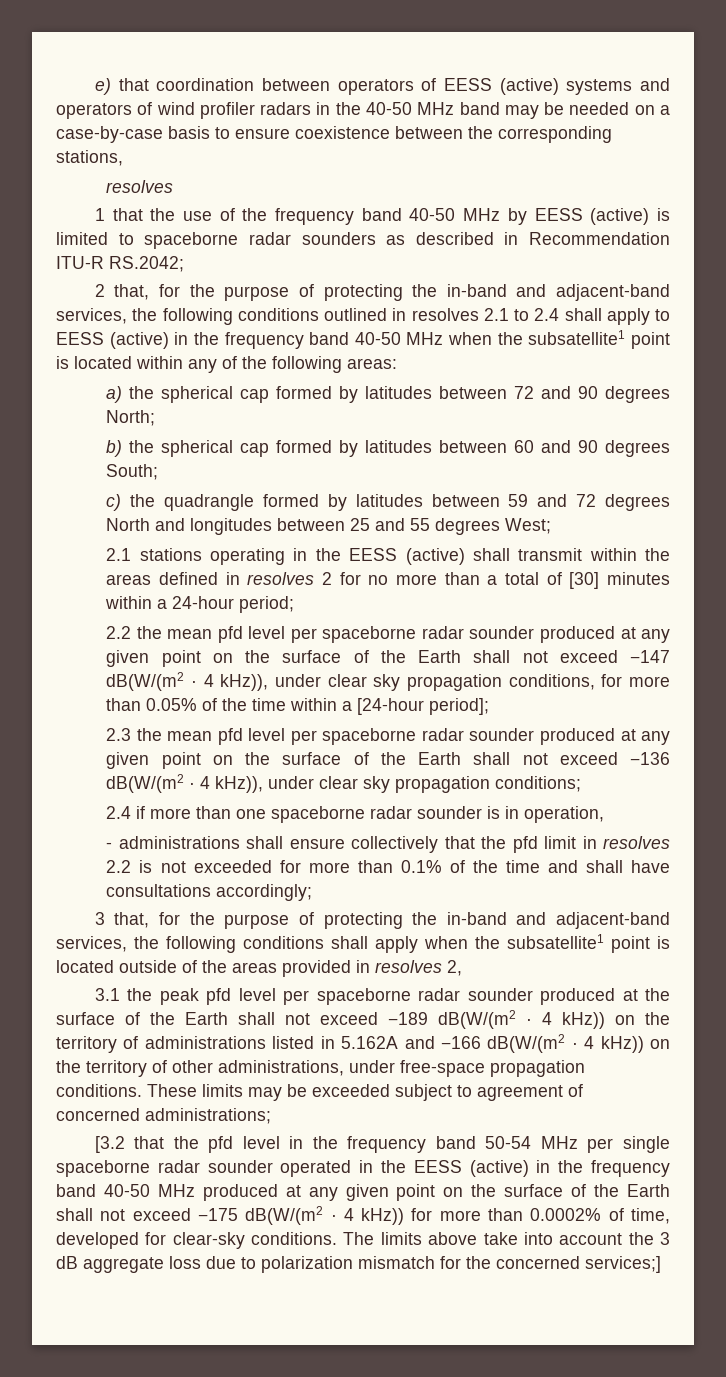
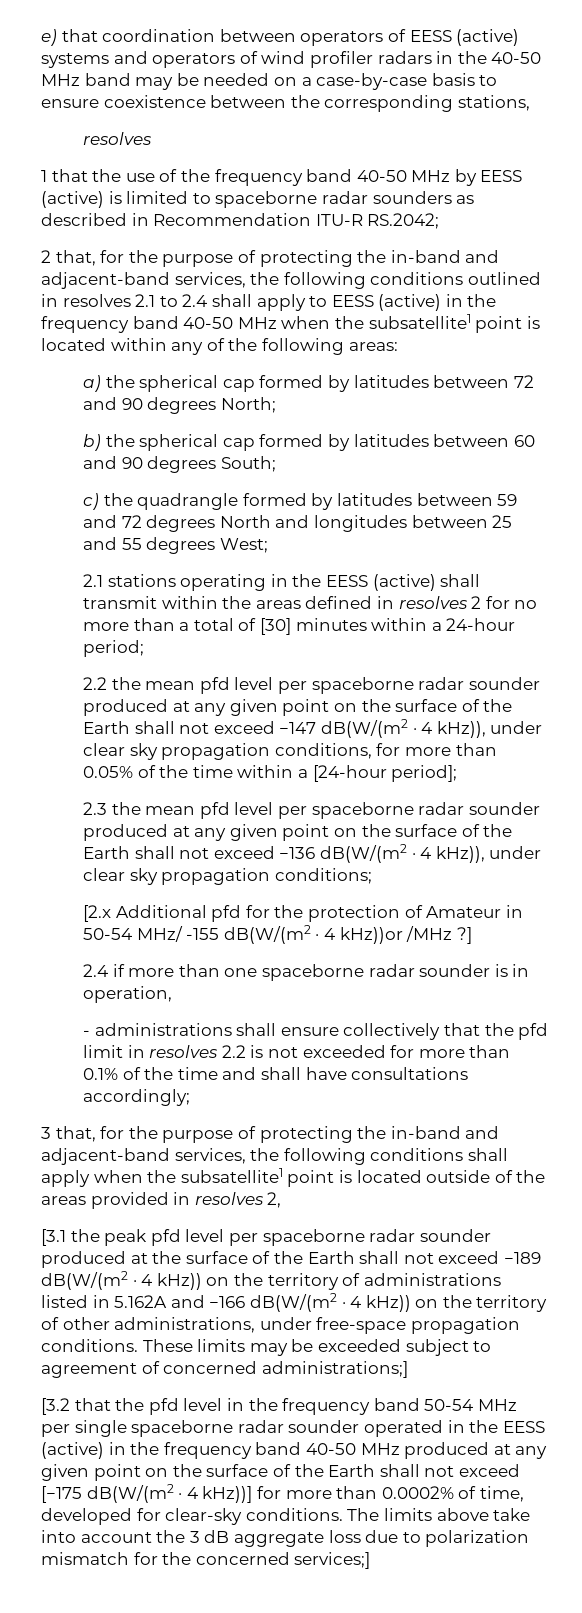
+ [2.x Additional pfd for the protection of Amateur in 50-54 MHz/ -155 dB(W/(m2 · 4 kHz))or /MHz ?]
- 3.1 the peak pfd level per spaceborne radar sounder produced at the surface of the Earth shall not exceed −189 dB(W/(m2 · 4 kHz)) on the territory of administrations listed in 5.162A and −166 dB(W/(m2 · 4 kHz)) on the territory of other administrations, under free-space propagation conditions.
+ [3.1 the peak pfd level per spaceborne radar sounder produced at the surface of the Earth shall not exceed −189 dB(W/(m2 · 4 kHz)) on the territory of administrations listed in 5.162A and −166 dB(W/(m2 · 4 kHz)) on the territory of other administrations, under free-space propagation conditions.
- These limits may be exceeded subject to agreement of concerned administrations;
+ These limits may be exceeded subject to agreement of concerned administrations;]
- [3.2 that the pfd level in the frequency band 50-54 MHz per single spaceborne radar sounder operated in the EESS (active) in the frequency band 40-50 MHz produced at any given point on the surface of the Earth shall not exceed −175 dB(W/(m2 · 4 kHz)) for more than 0.0002% of time, developed for clear-sky conditions.
+ [3.2 that the pfd level in the frequency band 50-54 MHz per single spaceborne radar sounder operated in the EESS (active) in the frequency band 40-50 MHz produced at any given point on the surface of the Earth shall not exceed [−175 dB(W/(m2 · 4 kHz))] for more than 0.0002% of time, developed for clear-sky conditions.

